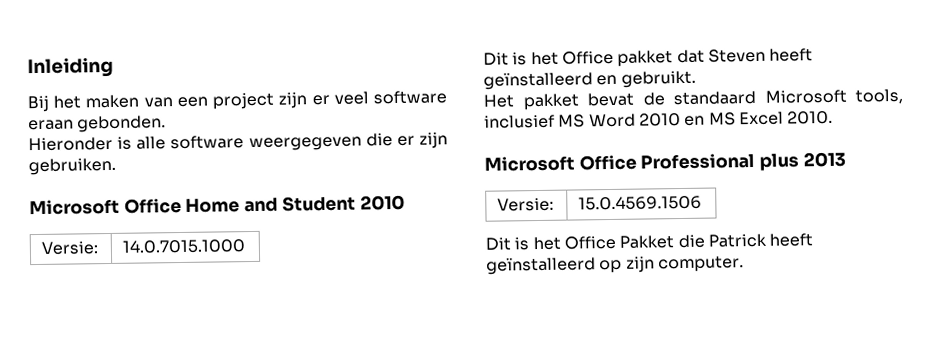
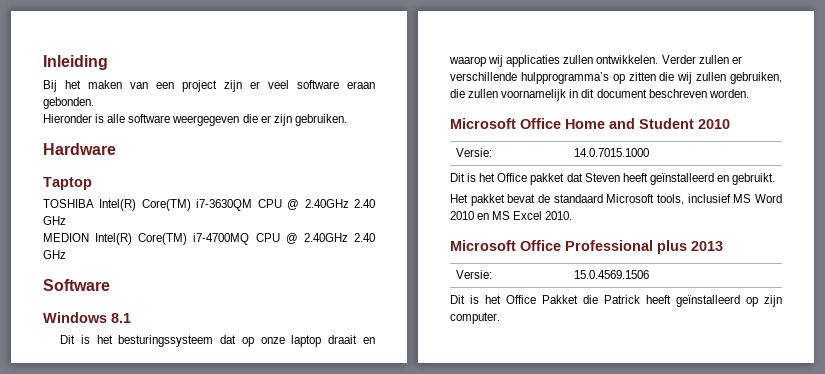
+ Hardware
+ Taptop
+ TOSHIBA Intel(R) Core(TM) i7-3630QM CPU @ 2.40GHz 2.40 GHz
+ MEDION Intel(R) Core(TM) i7-4700MQ CPU @ 2.40GHz 2.40 GHz
+ Software
+ Windows 8.1
+ Dit is het besturingssysteem dat op onze laptop draait en waarop wij applicaties zullen ontwikkelen. Verder zullen er verschillende hulpprogramma’s op zitten die wij zullen gebruiken, die zullen voornamelijk in dit document beschreven worden.

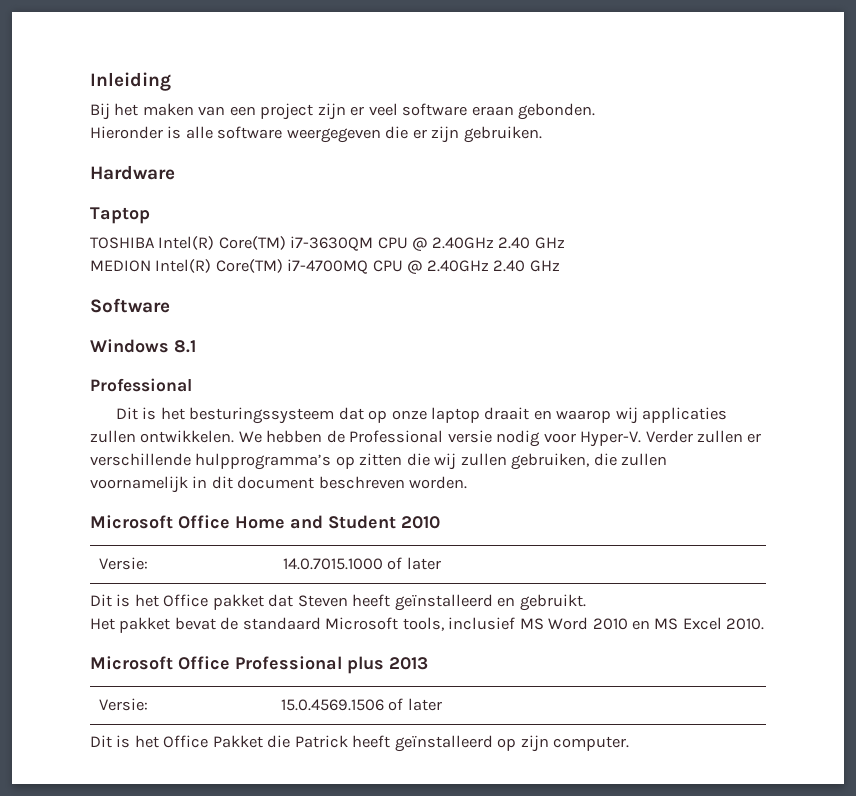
  Windows 8.1
+ Professional
+ We hebben de Professional versie nodig voor Hyper-V.
- Versie: | 14.0.7015.1000
+ Versie: | 14.0.7015.1000 of later
- Versie: | 15.0.4569.1506
+ Versie: | 15.0.4569.1506 of later

